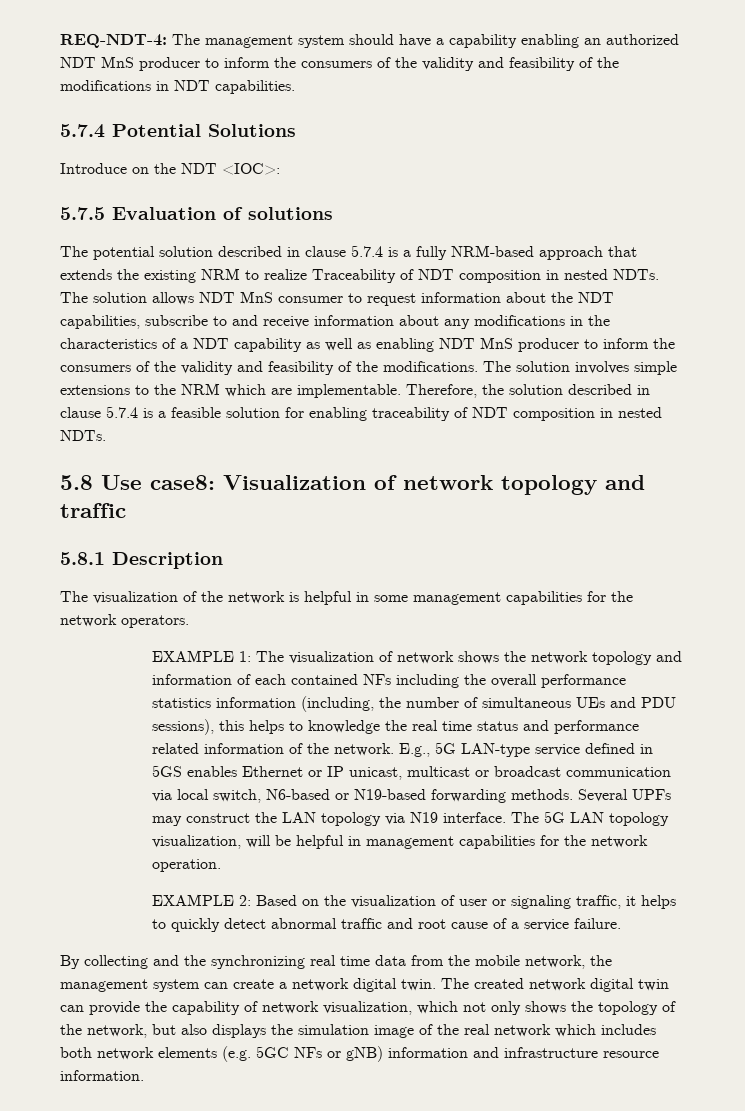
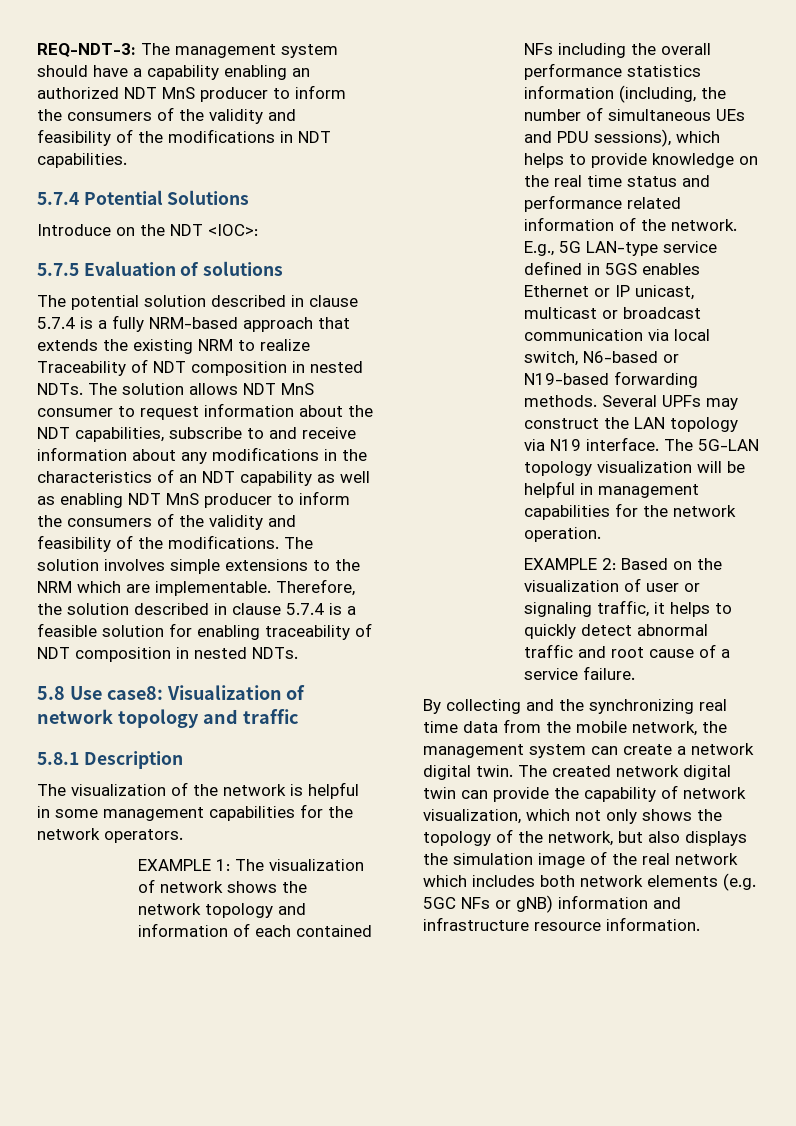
- REQ-NDT-4: The management system should have a capability enabling an authorized NDT MnS producer to inform the consumers of the validity and feasibility of the modifications in NDT capabilities.
+ REQ-NDT-3: The management system should have a capability enabling an authorized NDT MnS producer to inform the consumers of the validity and feasibility of the modifications in NDT capabilities.
- The solution allows NDT MnS consumer to request information about the NDT capabilities, subscribe to and receive information about any modifications in the characteristics of a NDT capability as well as enabling NDT MnS producer to inform the consumers of the validity and feasibility of the modifications.
+ The solution allows NDT MnS consumer to request information about the NDT capabilities, subscribe to and receive information about any modifications in the characteristics of an NDT capability as well as enabling NDT MnS producer to inform the consumers of the validity and feasibility of the modifications.
- EXAMPLE 1: The visualization of network shows the network topology and information of each contained NFs including the overall performance statistics information (including, the number of simultaneous UEs and PDU sessions), this helps to knowledge the real time status and performance related information of the network.
+ EXAMPLE 1: The visualization of network shows the network topology and information of each contained NFs including the overall performance statistics information (including, the number of simultaneous UEs and PDU sessions), which helps to provide knowledge on the real time status and performance related information of the network.
- The 5G LAN topology visualization, will be helpful in management capabilities for the network operation.
+ The 5G-LAN topology visualization will be helpful in management capabilities for the network operation.

